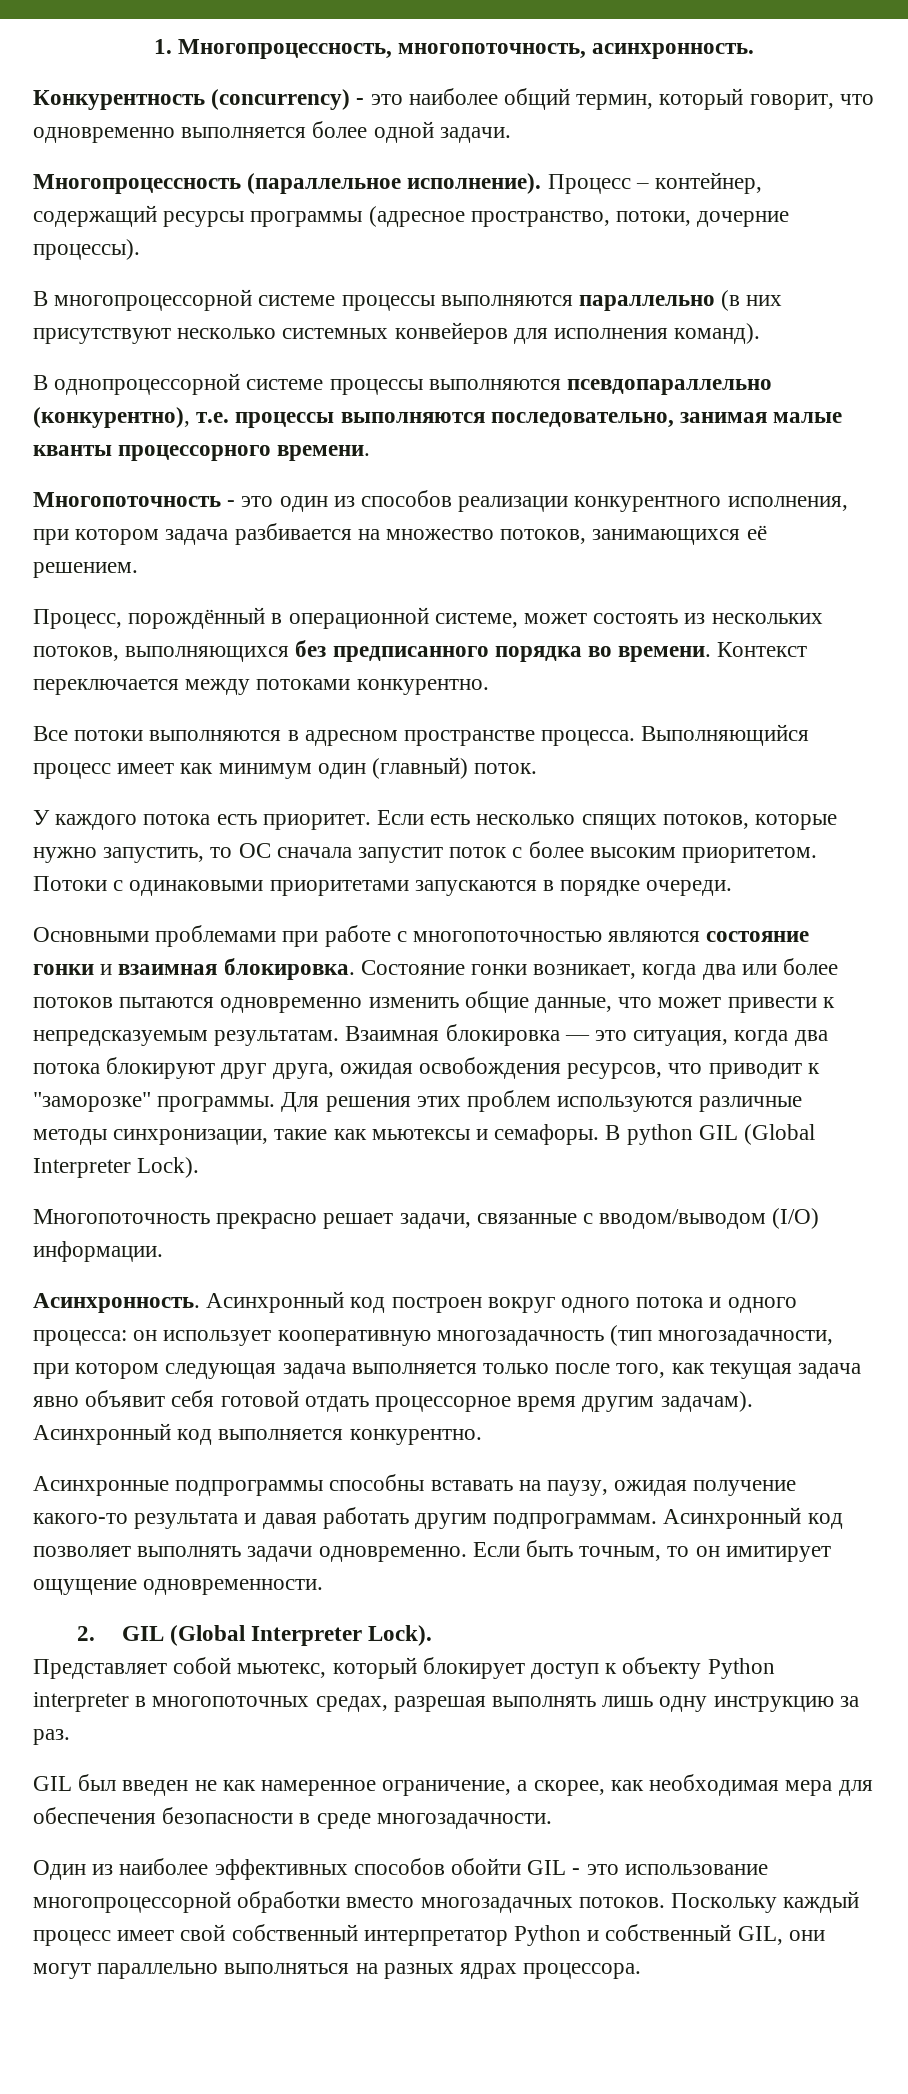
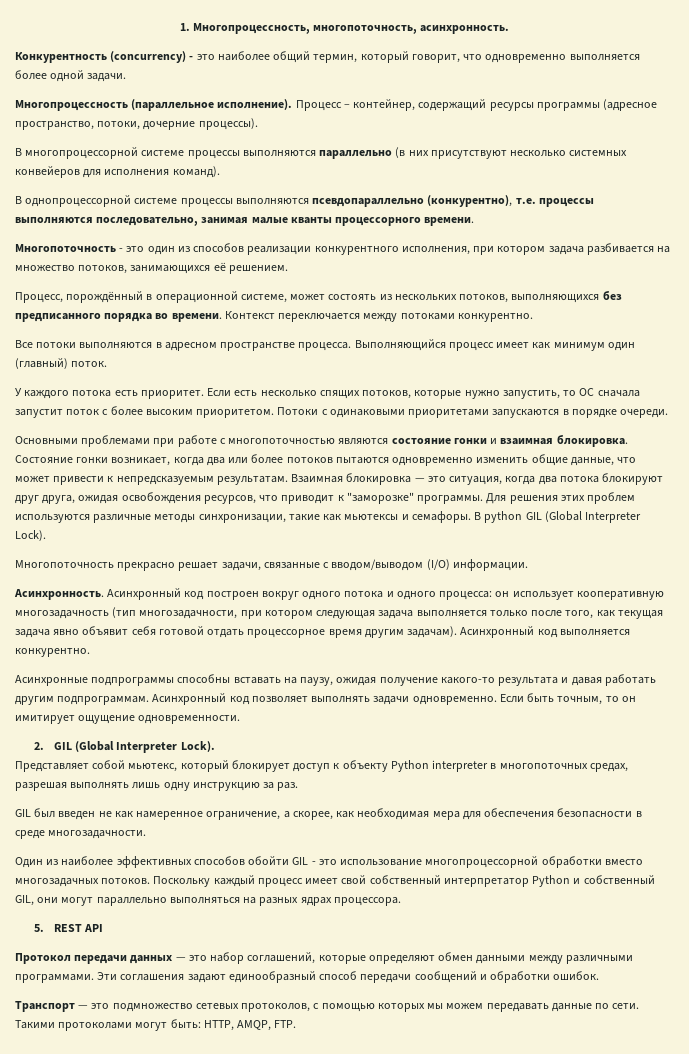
+ 5. REST API
+ Протокол передачи данных — это набор соглашений, которые определяют обмен данными между различными программами. Эти соглашения задают единообразный способ передачи сообщений и обработки ошибок.
+ Транспорт — это подмножество сетевых протоколов, с помощью которых мы можем передавать данные по сети. Такими протоколами могут быть: HTTP, AMQP, FTP.

